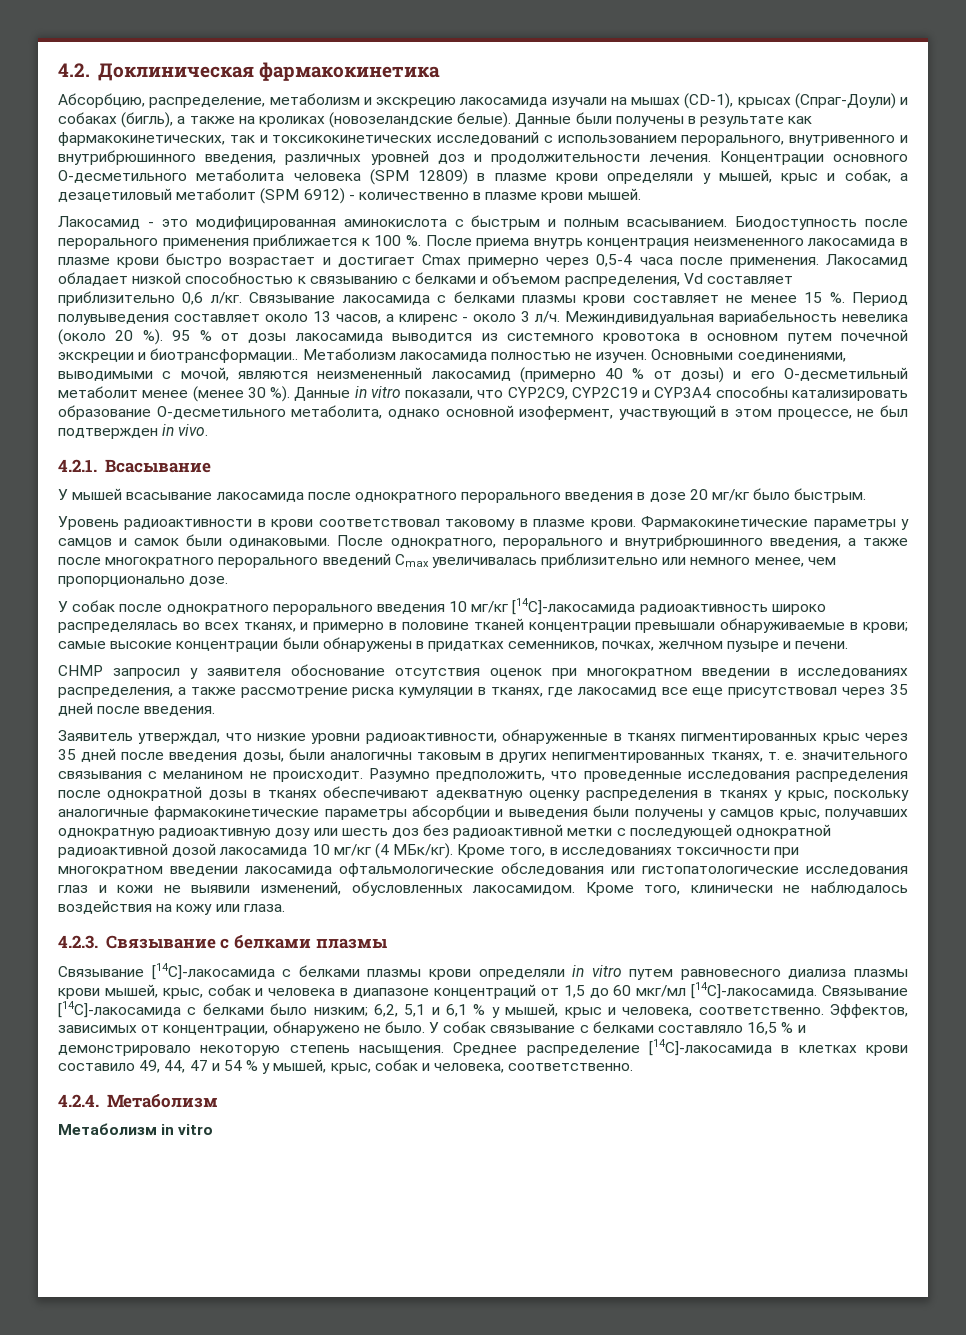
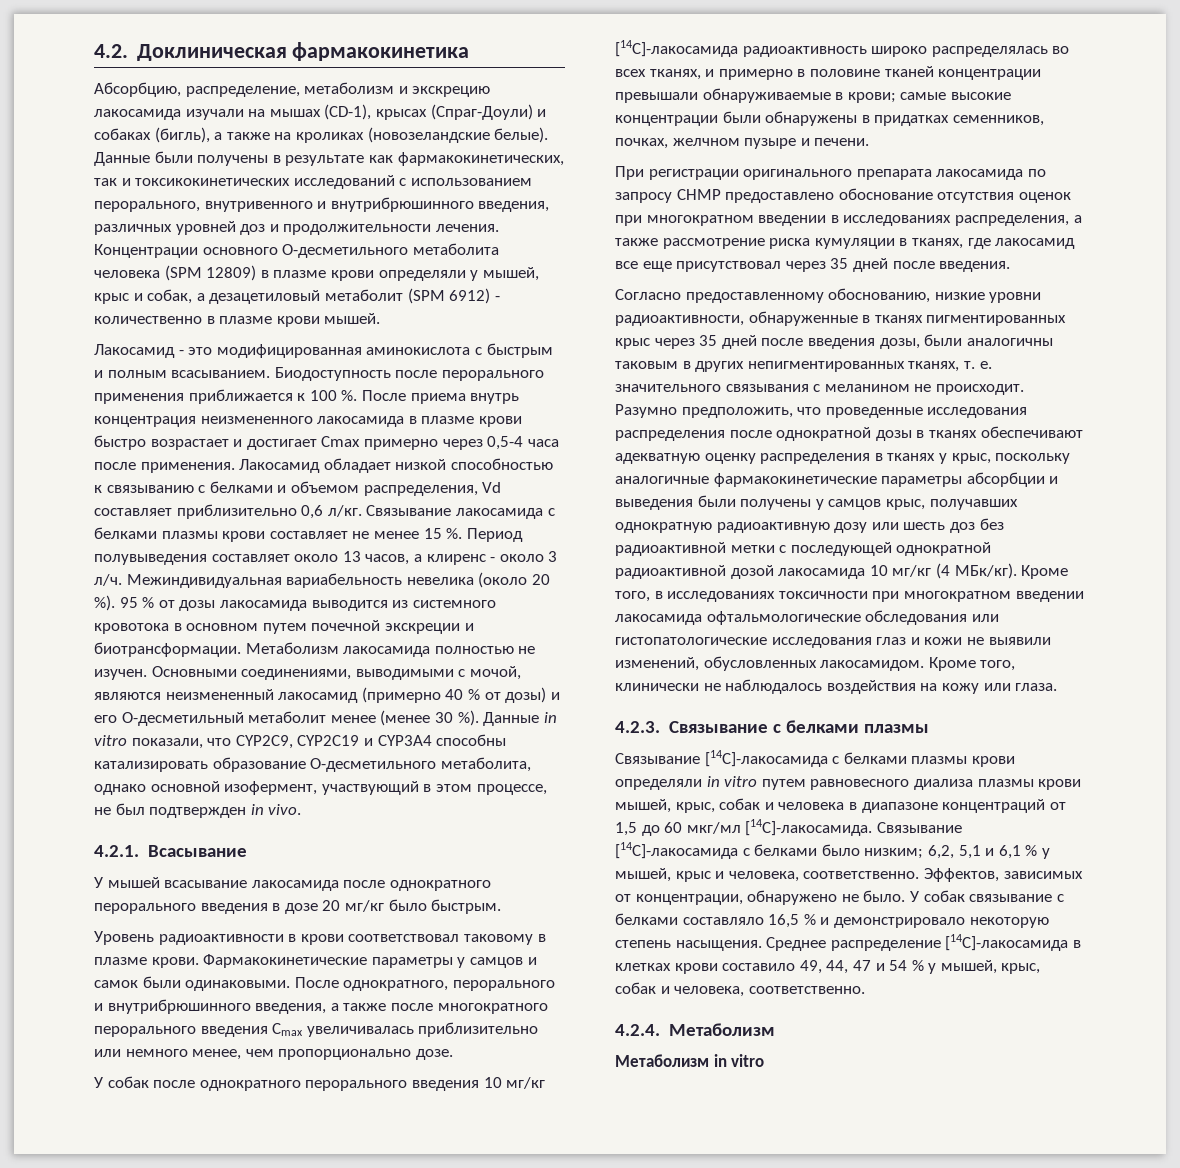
- 95 % от дозы лакосамида выводится из системного кровотока в основном путем почечной экскреции и биотрансформации..
+ 95 % от дозы лакосамида выводится из системного кровотока в основном путем почечной экскреции и биотрансформации.
- После однократного, перорального и внутрибрюшинного введения, а также после многократного перорального введений Cmax увеличивалась приблизительно или немного менее, чем пропорционально дозе.
+ После однократного, перорального и внутрибрюшинного введения, а также после многократного перорального введения Cmax увеличивалась приблизительно или немного менее, чем пропорционально дозе.
- CHMP запросил у заявителя обоснование отсутствия оценок при многократном введении в исследованиях распределения, а также рассмотрение риска кумуляции в тканях, где лакосамид все еще присутствовал через 35 дней после введения.
+ При регистрации оригинального препарата лакосамида по запросу CHMP предоставлено обоснование отсутствия оценок при многократном введении в исследованиях распределения, а также рассмотрение риска кумуляции в тканях, где лакосамид все еще присутствовал через 35 дней после введения.
- Заявитель утверждал, что низкие уровни радиоактивности, обнаруженные в тканях пигментированных крыс через 35 дней после введения дозы, были аналогичны таковым в других непигментированных тканях, т. е. значительного связывания с меланином не происходит.
+ Согласно предоставленному обоснованию, низкие уровни радиоактивности, обнаруженные в тканях пигментированных крыс через 35 дней после введения дозы, были аналогичны таковым в других непигментированных тканях, т. е. значительного связывания с меланином не происходит.

